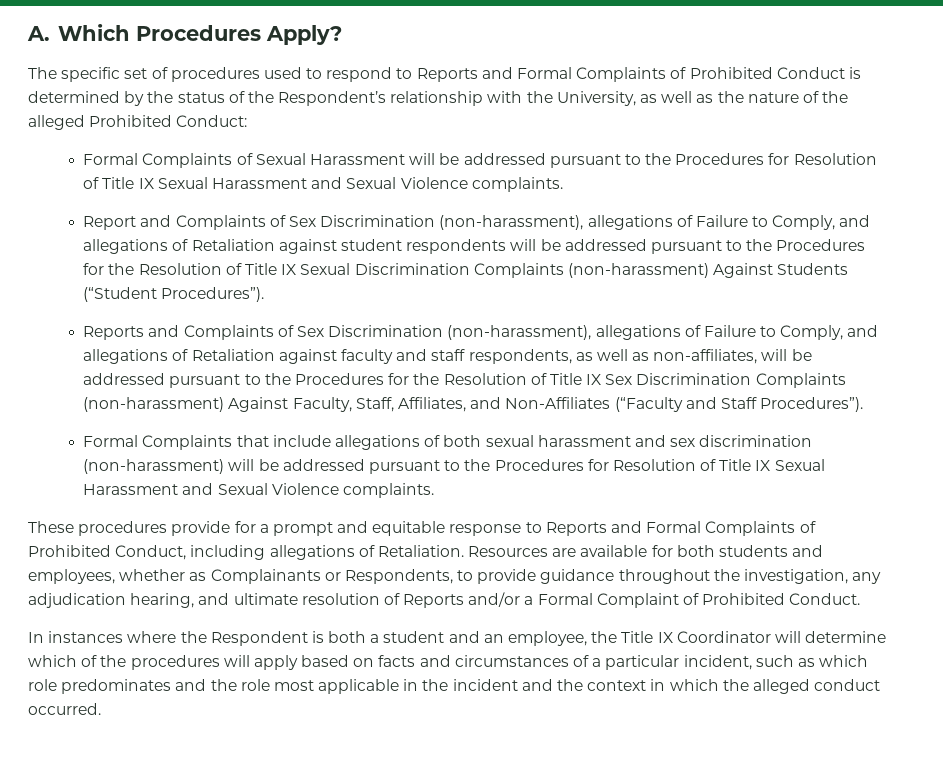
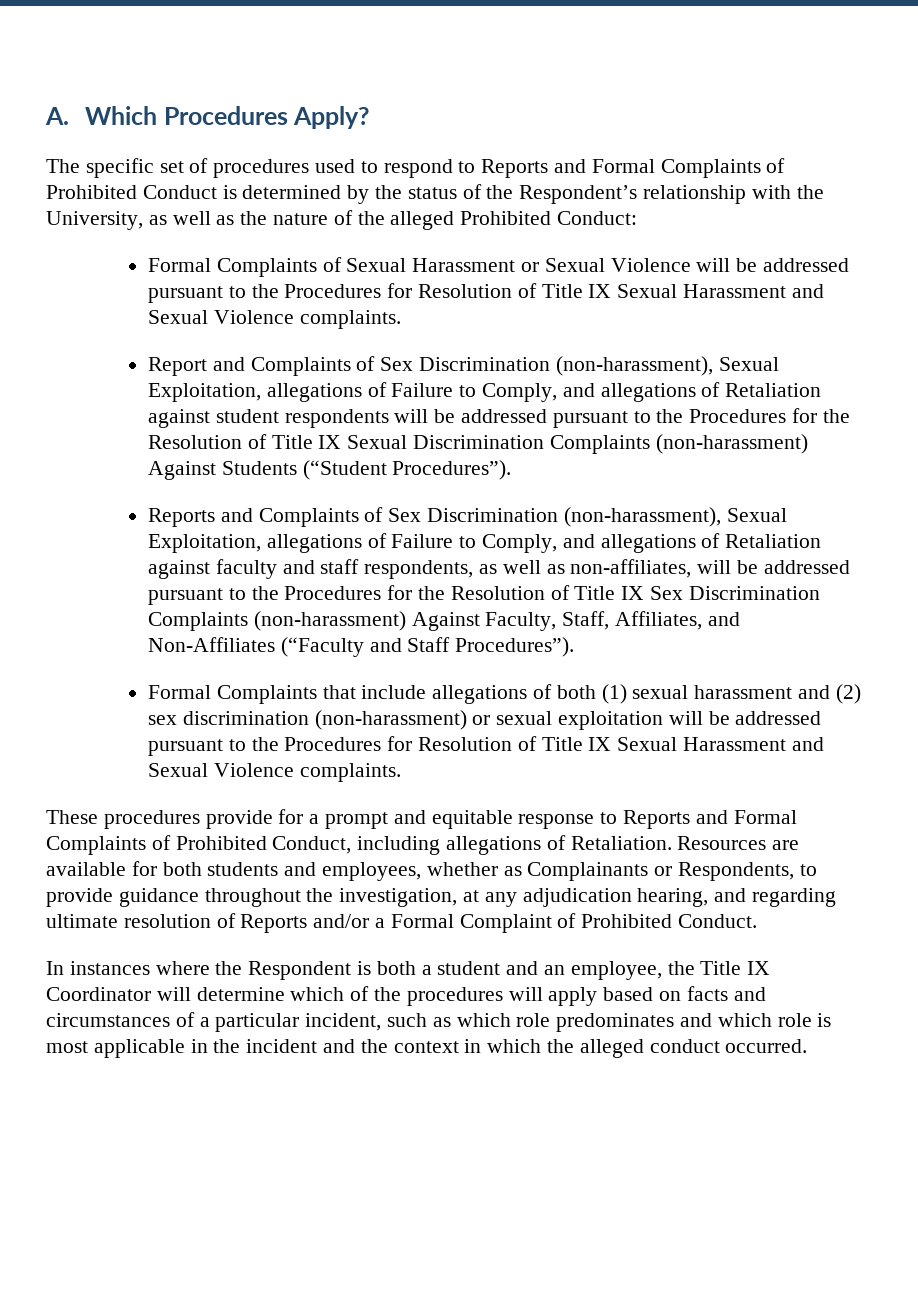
- Formal Complaints of Sexual Harassment will be addressed pursuant to the Procedures for Resolution of Title IX Sexual Harassment and Sexual Violence complaints.
+ Formal Complaints of Sexual Harassment or Sexual Violence will be addressed pursuant to the Procedures for Resolution of Title IX Sexual Harassment and Sexual Violence complaints.
- Report and Complaints of Sex Discrimination (non-harassment), allegations of Failure to Comply, and allegations of Retaliation against student respondents will be addressed pursuant to the Procedures for the Resolution of Title IX Sexual Discrimination Complaints (non-harassment) Against Students (“Student Procedures”).
+ Report and Complaints of Sex Discrimination (non-harassment), Sexual Exploitation, allegations of Failure to Comply, and allegations of Retaliation against student respondents will be addressed pursuant to the Procedures for the Resolution of Title IX Sexual Discrimination Complaints (non-harassment) Against Students (“Student Procedures”).
- Reports and Complaints of Sex Discrimination (non-harassment), allegations of Failure to Comply, and allegations of Retaliation against faculty and staff respondents, as well as non-affiliates, will be addressed pursuant to the Procedures for the Resolution of Title IX Sex Discrimination Complaints (non-harassment) Against Faculty, Staff, Affiliates, and Non-Affiliates (“Faculty and Staff Procedures”).
+ Reports and Complaints of Sex Discrimination (non-harassment), Sexual Exploitation, allegations of Failure to Comply, and allegations of Retaliation against faculty and staff respondents, as well as non-affiliates, will be addressed pursuant to the Procedures for the Resolution of Title IX Sex Discrimination Complaints (non-harassment) Against Faculty, Staff, Affiliates, and Non-Affiliates (“Faculty and Staff Procedures”).
- Formal Complaints that include allegations of both sexual harassment and sex discrimination (non-harassment) will be addressed pursuant to the Procedures for Resolution of Title IX Sexual Harassment and Sexual Violence complaints.
+ Formal Complaints that include allegations of both (1) sexual harassment and (2) sex discrimination (non-harassment) or sexual exploitation will be addressed pursuant to the Procedures for Resolution of Title IX Sexual Harassment and Sexual Violence complaints.
- Resources are available for both students and employees, whether as Complainants or Respondents, to provide guidance throughout the investigation, any adjudication hearing, and ultimate resolution of Reports and/or a Formal Complaint of Prohibited Conduct.
+ Resources are available for both students and employees, whether as Complainants or Respondents, to provide guidance throughout the investigation, at any adjudication hearing, and regarding ultimate resolution of Reports and/or a Formal Complaint of Prohibited Conduct.
- In instances where the Respondent is both a student and an employee, the Title IX Coordinator will determine which of the procedures will apply based on facts and circumstances of a particular incident, such as which role predominates and the role most applicable in the incident and the context in which the alleged conduct occurred.
+ In instances where the Respondent is both a student and an employee, the Title IX Coordinator will determine which of the procedures will apply based on facts and circumstances of a particular incident, such as which role predominates and which role is most applicable in the incident and the context in which the alleged conduct occurred.

